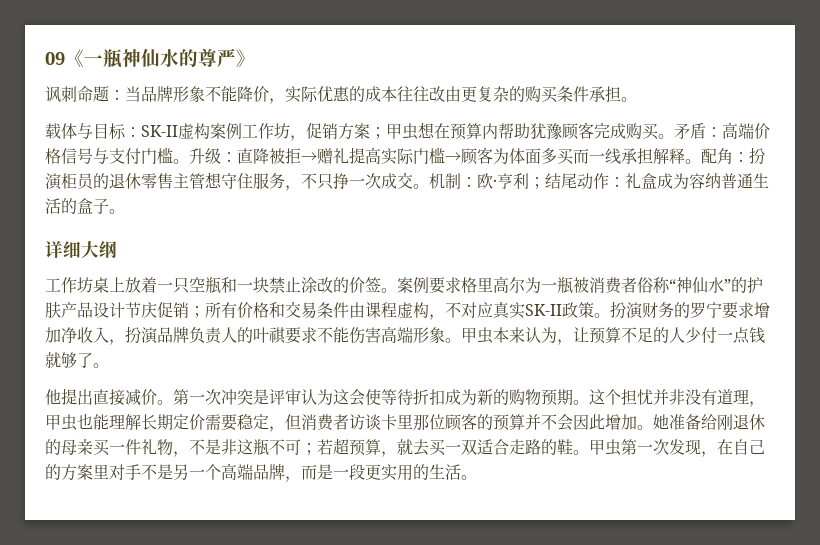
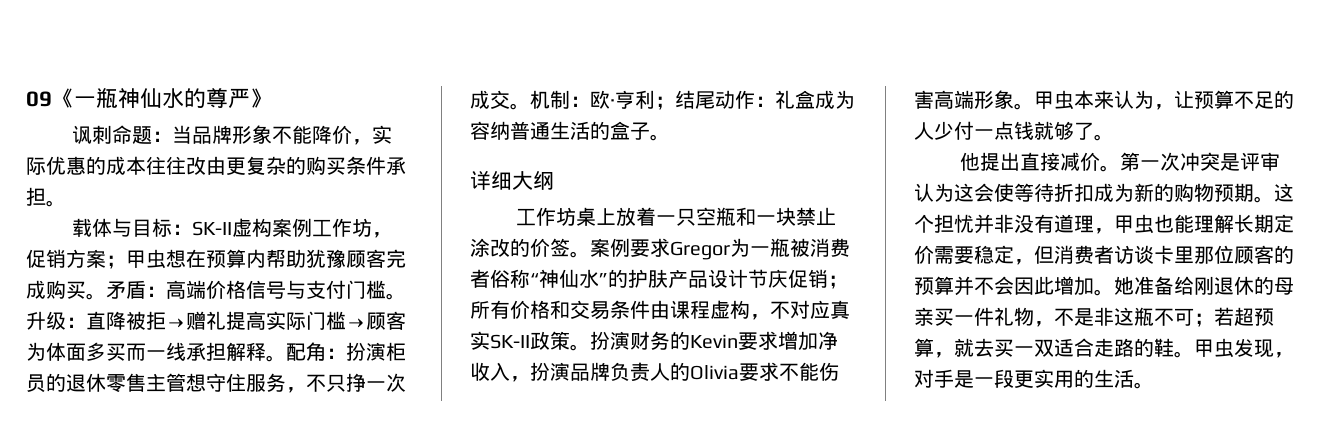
- 案例要求格里高尔为一瓶被消费者俗称“神仙水”的护肤产品设计节庆促销；所有价格和交易条件由课程虚构，不对应真实SK-II政策。
+ 案例要求Gregor为一瓶被消费者俗称“神仙水”的护肤产品设计节庆促销；所有价格和交易条件由课程虚构，不对应真实SK-II政策。
- 扮演财务的罗宁要求增加净收入，扮演品牌负责人的叶祺要求不能伤害高端形象。
+ 扮演财务的Kevin要求增加净收入，扮演品牌负责人的Olivia要求不能伤害高端形象。
- 甲虫第一次发现，在自己的方案里对手不是另一个高端品牌，而是一段更实用的生活。
+ 甲虫发现，对手是一段更实用的生活。

